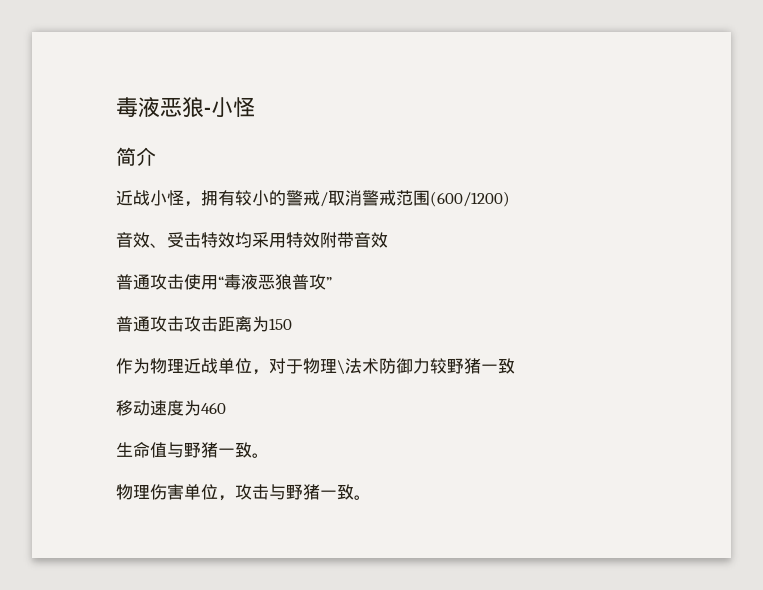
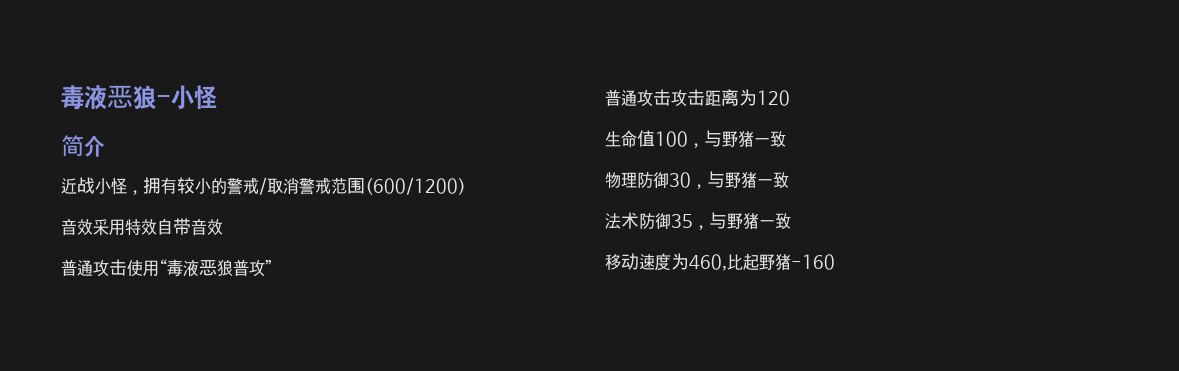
- 音效、受击特效均采用特效附带音效
+ 音效采用特效自带音效
- 普通攻击攻击距离为150
- 作为物理近战单位，对于物理\法术防御力较野猪一致
+ 普通攻击攻击距离为120
+ 生命值100，与野猪一致
+ 物理防御30，与野猪一致
+ 法术防御35，与野猪一致
- 移动速度为460
- 生命值与野猪一致。
- 物理伤害单位，攻击与野猪一致。
+ 移动速度为460,比起野猪-160

